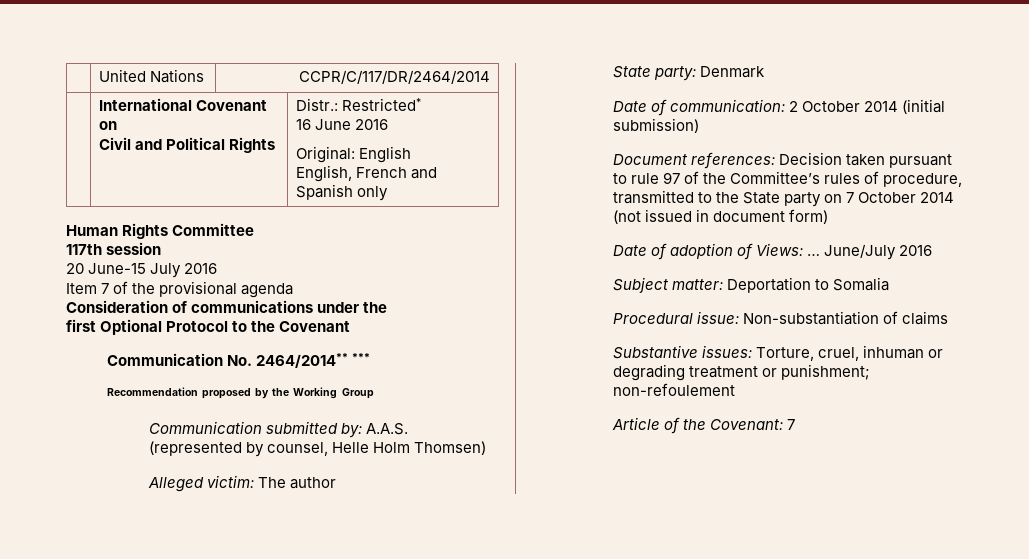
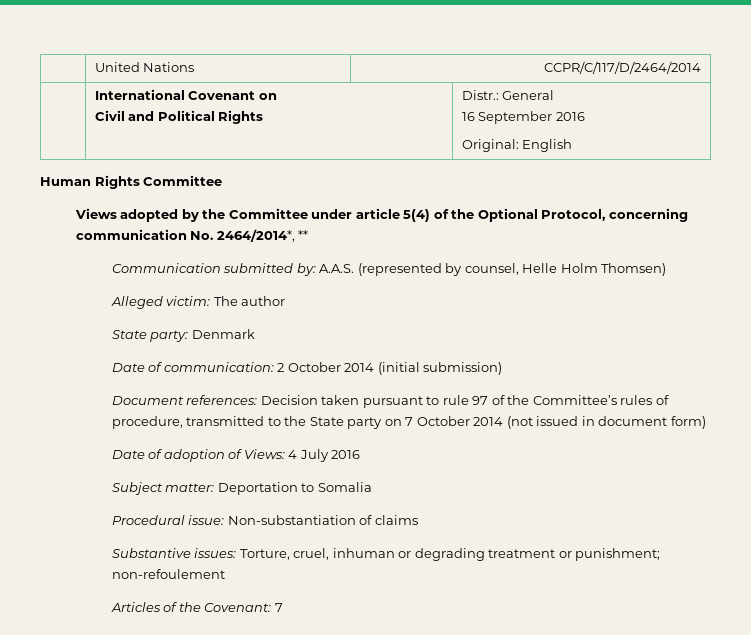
- | United Nations | CCPR/C/117/DR/2464/2014
+ | United Nations | CCPR/C/117/D/2464/2014
  | International Covenant on
- Civil and Political Rights | Distr.: Restricted*
- 16 June 2016
+ Civil and Political Rights | Distr.: General
+ 16 September 2016
  Original: English
- English, French and Spanish only
  Human Rights Committee
- 117th session
- 20 June-15 July 2016
- Item 7 of the provisional agenda
- Consideration of communications under the
- first Optional Protocol to the Covenant
- Communication No. 2464/2014** ***
- Recommendation proposed by the Working Group
+ Views adopted by the Committee under article 5(4) of the Optional Protocol, concerning communication No. 2464/2014*, **
- Date of adoption of Views: … June/July 2016
+ Date of adoption of Views: 4 July 2016
- Article of the Covenant: 7
+ Articles of the Covenant: 7

